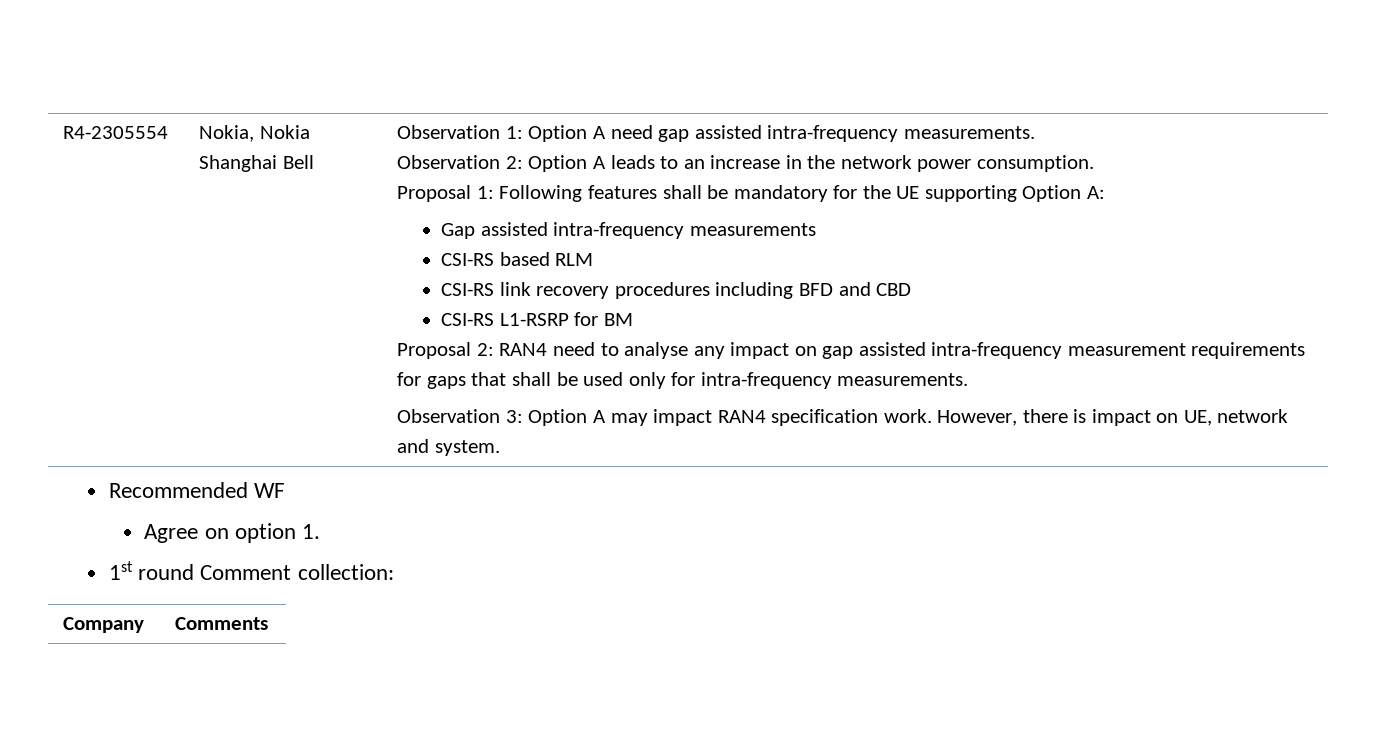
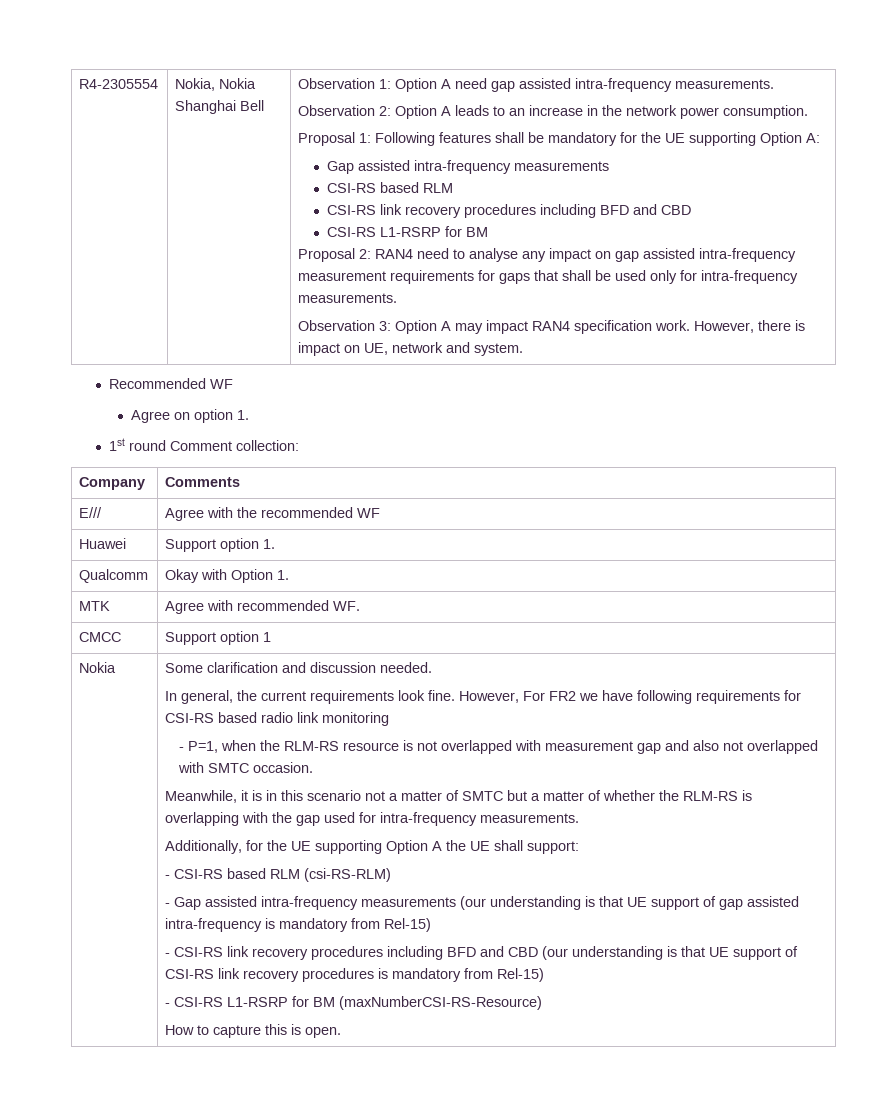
+ E/// | Agree with the recommended WF
+ Huawei | Support option 1.
+ Qualcomm | Okay with Option 1.
+ MTK | Agree with recommended WF.
+ CMCC | Support option 1
+ Nokia | Some clarification and discussion needed.
+ In general, the current requirements look fine. However, For FR2 we have following requirements for CSI-RS based radio link monitoring
+ - P=1, when the RLM-RS resource is not overlapped with measurement gap and also not overlapped with SMTC occasion.
+ Meanwhile, it is in this scenario not a matter of SMTC but a matter of whether the RLM-RS is overlapping with the gap used for intra-frequency measurements.
+ Additionally, for the UE supporting Option A the UE shall support:
+ - CSI-RS based RLM (csi-RS-RLM)
+ - Gap assisted intra-frequency measurements (our understanding is that UE support of gap assisted intra-frequency is mandatory from Rel-15)
+ - CSI-RS link recovery procedures including BFD and CBD (our understanding is that UE support of CSI-RS link recovery procedures is mandatory from Rel-15)
+ - CSI-RS L1-RSRP for BM (maxNumberCSI-RS-Resource)
+ How to capture this is open.

